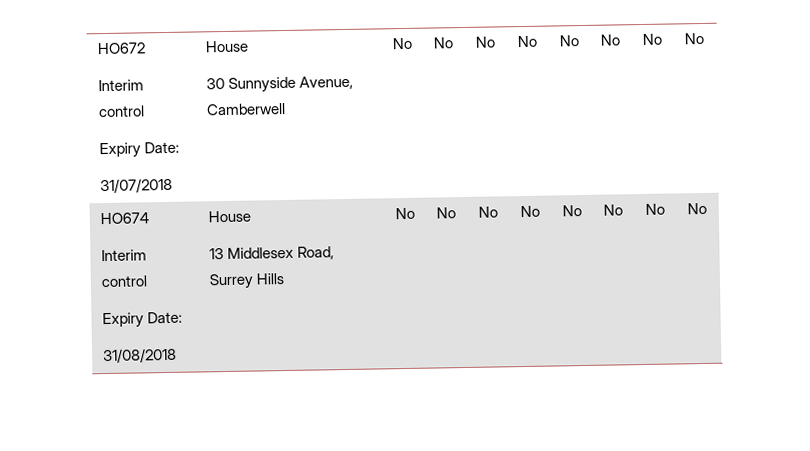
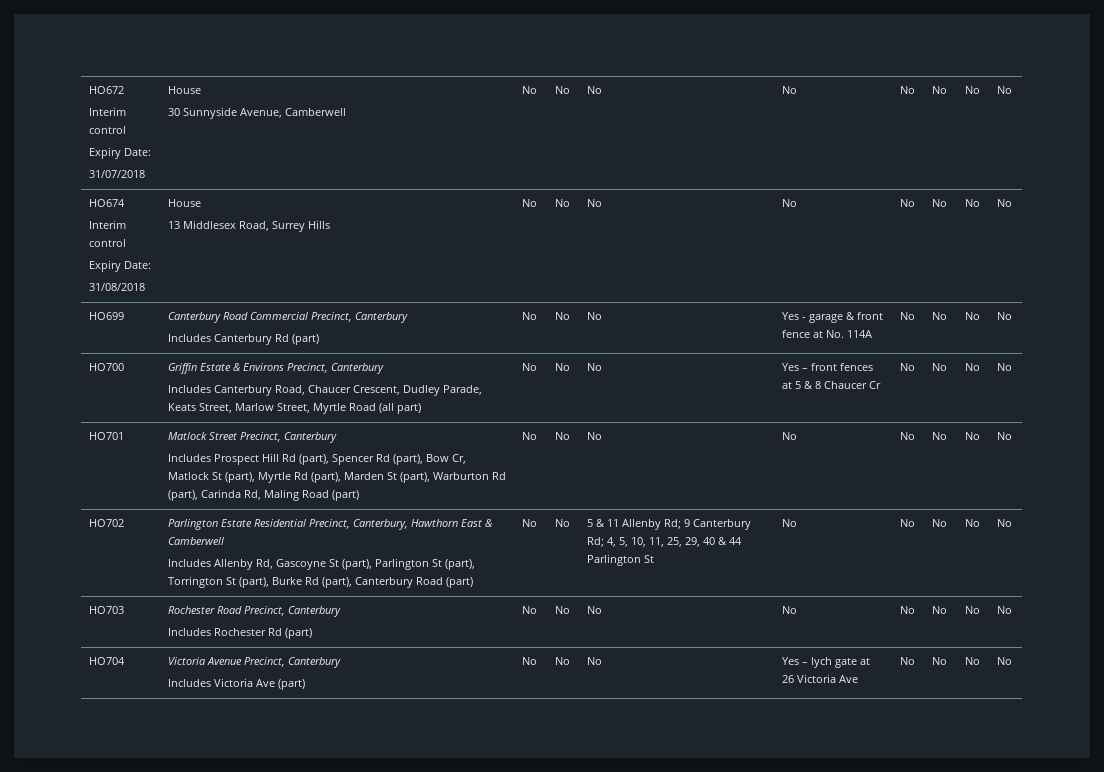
+ HO699 | Canterbury Road Commercial Precinct, Canterbury
+ Includes Canterbury Rd (part) | No | No | No | Yes - garage & front fence at No. 114A | No | No | No | No
+ HO700 | Griffin Estate & Environs Precinct, Canterbury
+ Includes Canterbury Road, Chaucer Crescent, Dudley Parade, Keats Street, Marlow Street, Myrtle Road (all part) | No | No | No | Yes – front fences at 5 & 8 Chaucer Cr | No | No | No | No
+ HO701 | Matlock Street Precinct, Canterbury
+ Includes Prospect Hill Rd (part), Spencer Rd (part), Bow Cr, Matlock St (part), Myrtle Rd (part), Marden St (part), Warburton Rd (part), Carinda Rd, Maling Road (part) | No | No | No | No | No | No | No | No
+ HO702 | Parlington Estate Residential Precinct, Canterbury, Hawthorn East & Camberwell
+ Includes Allenby Rd, Gascoyne St (part), Parlington St (part), Torrington St (part), Burke Rd (part), Canterbury Road (part) | No | No | 5 & 11 Allenby Rd; 9 Canterbury Rd; 4, 5, 10, 11, 25, 29, 40 & 44 Parlington St | No | No | No | No | No
+ HO703 | Rochester Road Precinct, Canterbury
+ Includes Rochester Rd (part) | No | No | No | No | No | No | No | No
+ HO704 | Victoria Avenue Precinct, Canterbury
+ Includes Victoria Ave (part) | No | No | No | Yes – lych gate at 26 Victoria Ave | No | No | No | No

